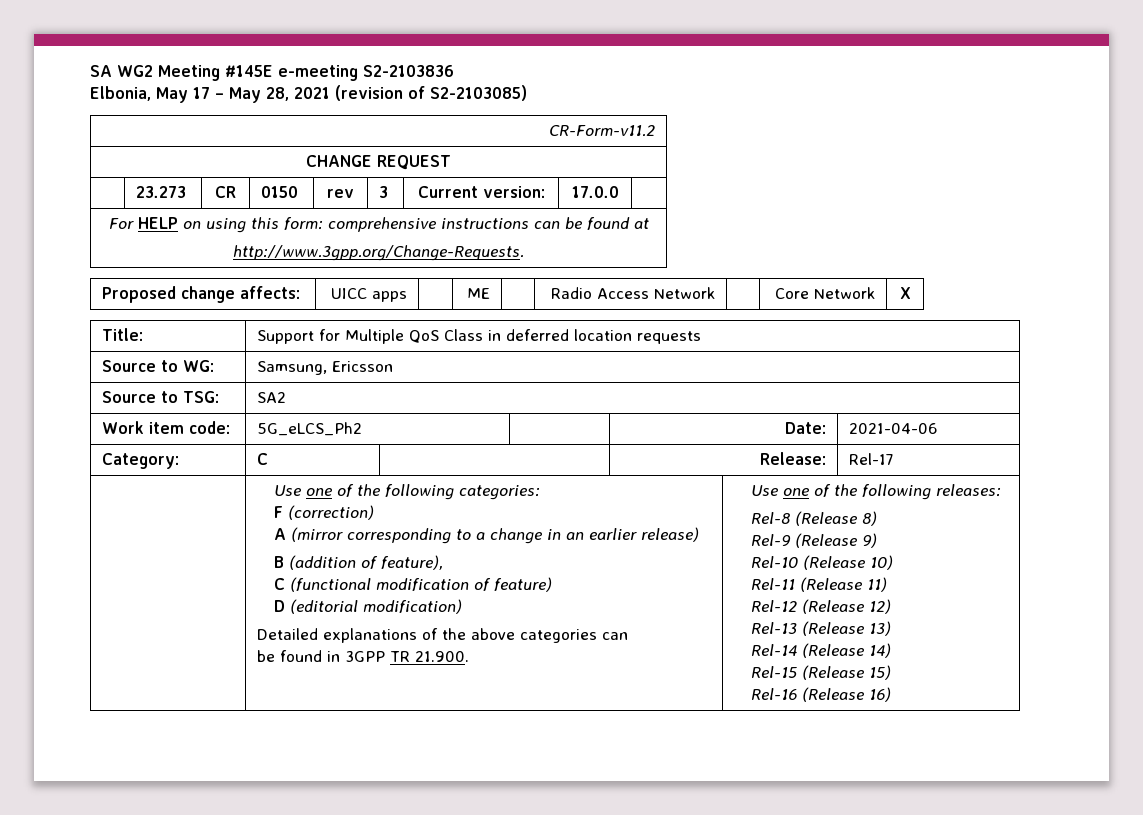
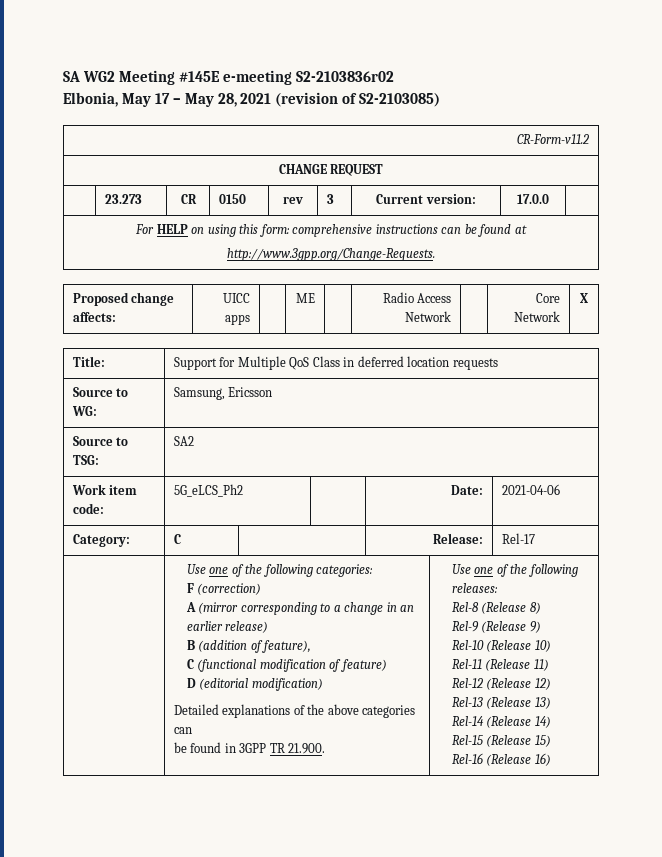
- SA WG2 Meeting #145E e-meeting S2-2103836
+ SA WG2 Meeting #145E e-meeting S2-2103836r02

